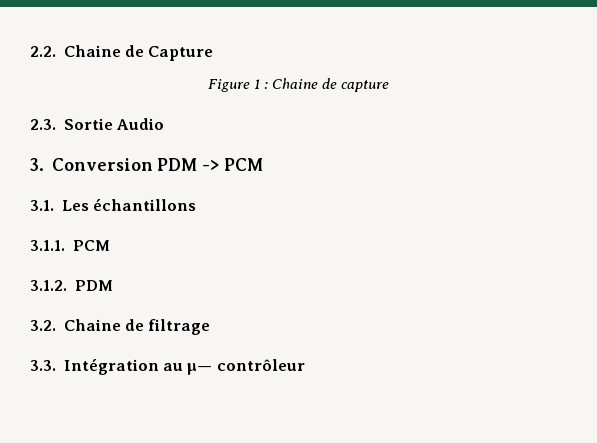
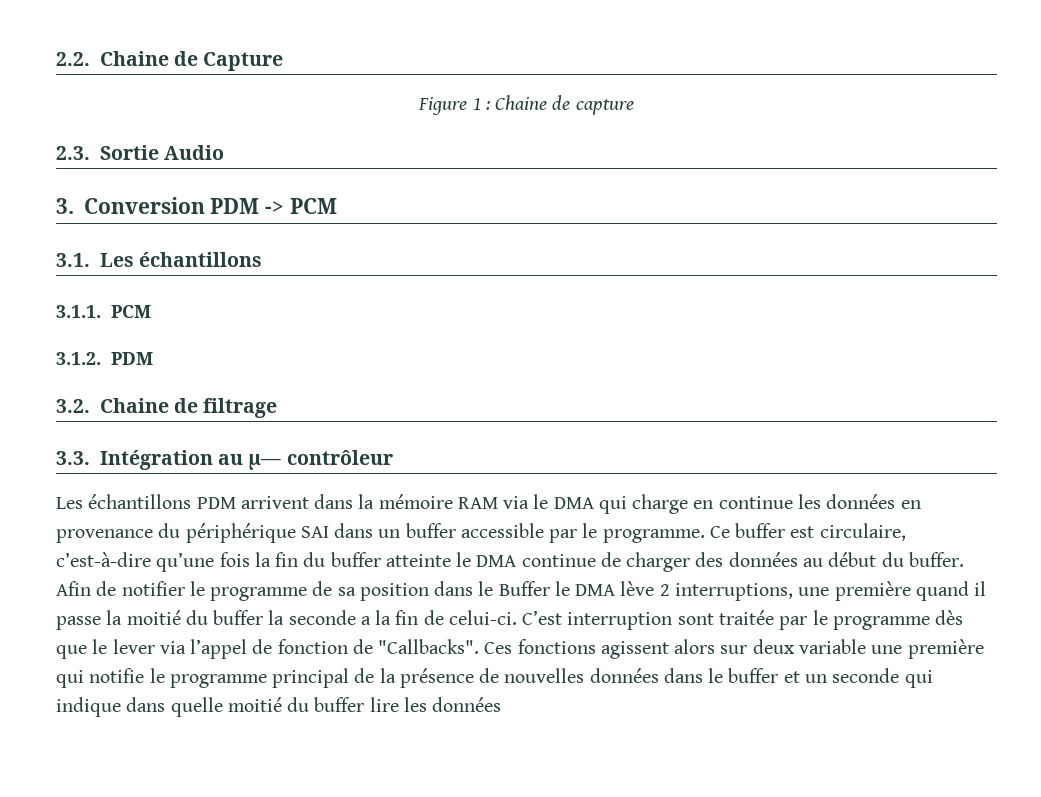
+ Les échantillons PDM arrivent dans la mémoire RAM via le DMA qui charge en continue les données en provenance du périphérique SAI dans un buffer accessible par le programme. Ce buffer est circulaire, c’est-à-dire qu’une fois la fin du buffer atteinte le DMA continue de charger des données au début du buffer. Afin de notifier le programme de sa position dans le Buffer le DMA lève 2 interruptions, une première quand il passe la moitié du buffer la seconde a la fin de celui-ci. C’est interruption sont traitée par le programme dès que le lever via l’appel de fonction de "Callbacks". Ces fonctions agissent alors sur deux variable une première qui notifie le programme principal de la présence de nouvelles données dans le buffer et un seconde qui indique dans quelle moitié du buffer lire les données

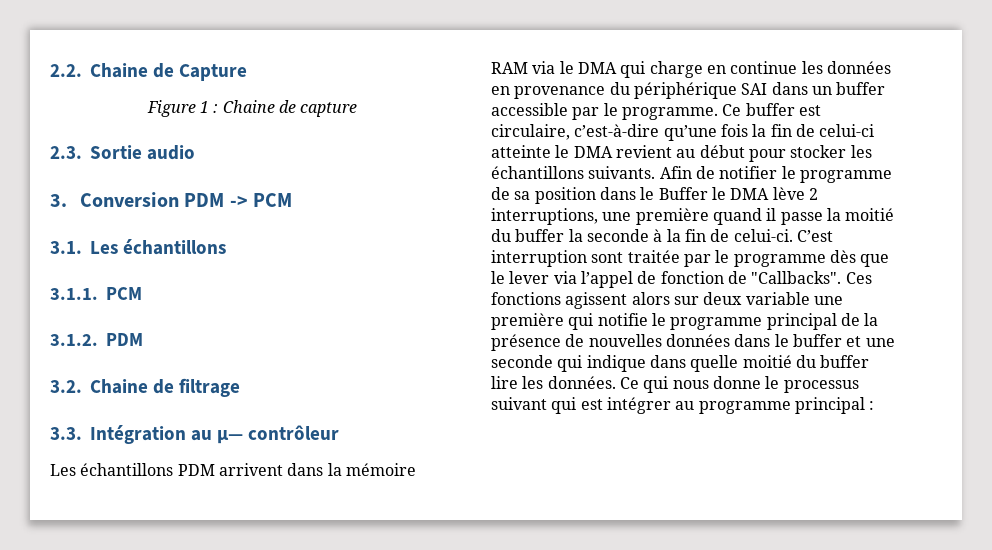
- 2.3. Sortie Audio
+ 2.3. Sortie audio
- Ce buffer est circulaire, c’est-à-dire qu’une fois la fin du buffer atteinte le DMA continue de charger des données au début du buffer.
+ Ce buffer est circulaire, c’est-à-dire qu’une fois la fin de celui-ci atteinte le DMA revient au début pour stocker les échantillons suivants.
- Afin de notifier le programme de sa position dans le Buffer le DMA lève 2 interruptions, une première quand il passe la moitié du buffer la seconde a la fin de celui-ci.
+ Afin de notifier le programme de sa position dans le Buffer le DMA lève 2 interruptions, une première quand il passe la moitié du buffer la seconde à la fin de celui-ci.
- Ces fonctions agissent alors sur deux variable une première qui notifie le programme principal de la présence de nouvelles données dans le buffer et un seconde qui indique dans quelle moitié du buffer lire les données
+ Ces fonctions agissent alors sur deux variable une première qui notifie le programme principal de la présence de nouvelles données dans le buffer et une seconde qui indique dans quelle moitié du buffer lire les données. Ce qui nous donne le processus suivant qui est intégrer au programme principal :

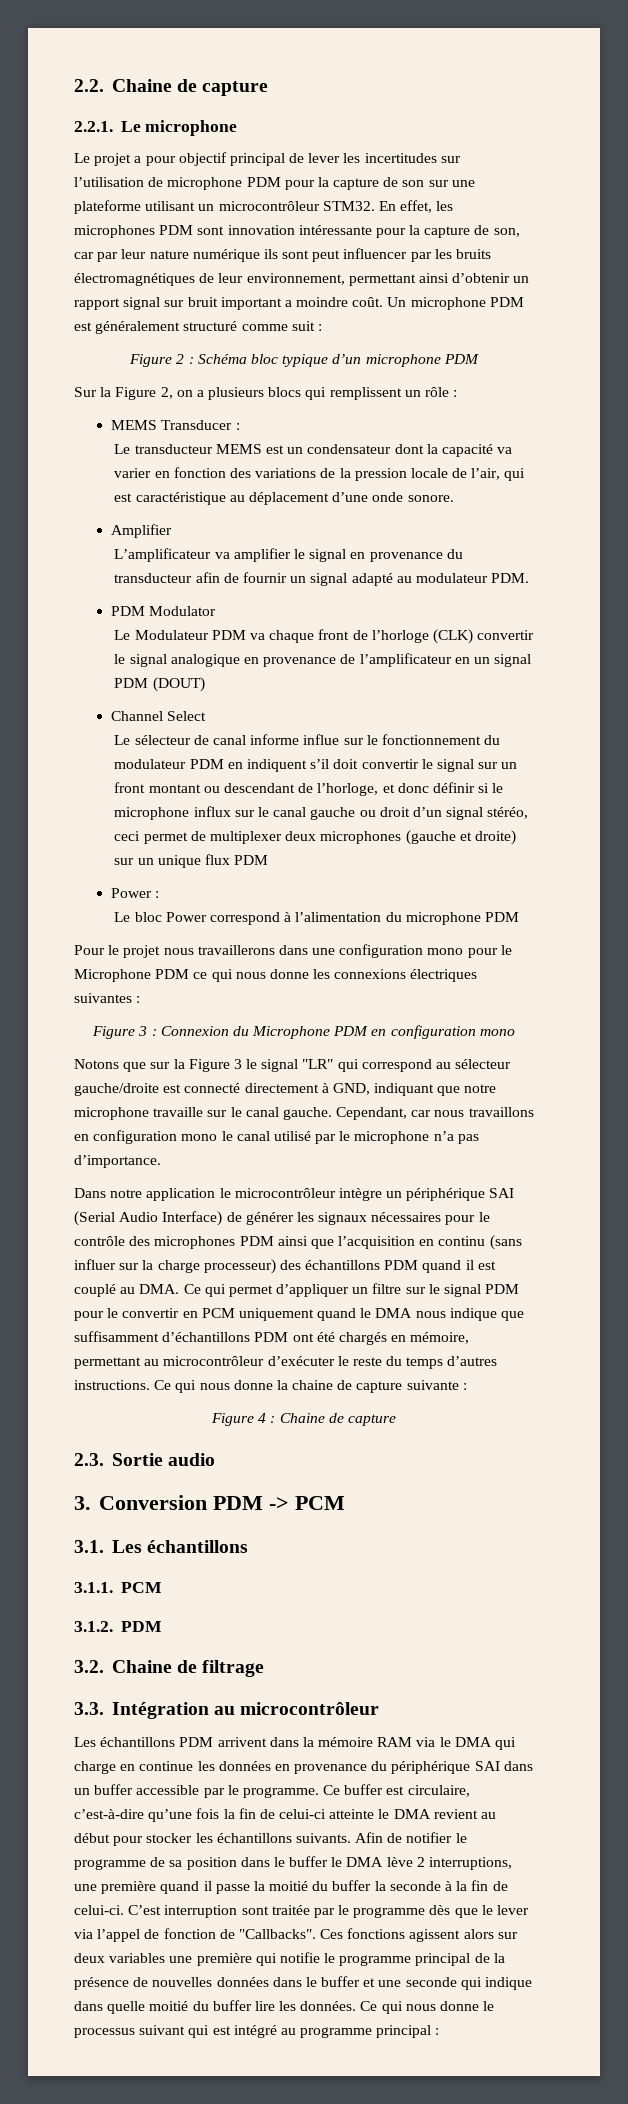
- 2.2. Chaine de Capture
- Figure 1 : Chaine de capture
+ 2.2. Chaine de capture
+ 2.2.1. Le microphone
+ Le projet a pour objectif principal de lever les incertitudes sur l’utilisation de microphone PDM pour la capture de son sur une plateforme utilisant un microcontrôleur STM32. En effet, les microphones PDM sont innovation intéressante pour la capture de son, car par leur nature numérique ils sont peut influencer par les bruits électromagnétiques de leur environnement, permettant ainsi d’obtenir un rapport signal sur bruit important a moindre coût. Un microphone PDM est généralement structuré comme suit :
+ Figure 2 : Schéma bloc typique d’un microphone PDM
+ Sur la Figure 2, on a plusieurs blocs qui remplissent un rôle :
+ MEMS Transducer :
+ Le transducteur MEMS est un condensateur dont la capacité va varier en fonction des variations de la pression locale de l’air, qui est caractéristique au déplacement d’une onde sonore.
+ Amplifier
+ L’amplificateur va amplifier le signal en provenance du transducteur afin de fournir un signal adapté au modulateur PDM.
+ PDM Modulator
+ Le Modulateur PDM va chaque front de l’horloge (CLK) convertir le signal analogique en provenance de l’amplificateur en un signal PDM (DOUT)
+ Channel Select
+ Le sélecteur de canal informe influe sur le fonctionnement du modulateur PDM en indiquent s’il doit convertir le signal sur un front montant ou descendant de l’horloge, et donc définir si le microphone influx sur le canal gauche ou droit d’un signal stéréo, ceci permet de multiplexer deux microphones (gauche et droite) sur un unique flux PDM
+ Power :
+ Le bloc Power correspond à l’alimentation du microphone PDM
+ Pour le projet nous travaillerons dans une configuration mono pour le Microphone PDM ce qui nous donne les connexions électriques suivantes :
+ Figure 3 : Connexion du Microphone PDM en configuration mono
+ Notons que sur la Figure 3 le signal "LR" qui correspond au sélecteur gauche/droite est connecté directement à GND, indiquant que notre microphone travaille sur le canal gauche. Cependant, car nous travaillons en configuration mono le canal utilisé par le microphone n’a pas d’importance.
+ Dans notre application le microcontrôleur intègre un périphérique SAI (Serial Audio Interface) de générer les signaux nécessaires pour le contrôle des microphones PDM ainsi que l’acquisition en continu (sans influer sur la charge processeur) des échantillons PDM quand il est couplé au DMA. Ce qui permet d’appliquer un filtre sur le signal PDM pour le convertir en PCM uniquement quand le DMA nous indique que suffisamment d’échantillons PDM ont été chargés en mémoire, permettant au microcontrôleur d’exécuter le reste du temps d’autres instructions. Ce qui nous donne la chaine de capture suivante :
+ Figure 4 : Chaine de capture
- 3.3. Intégration au µ— contrôleur
+ 3.3. Intégration au microcontrôleur
- Afin de notifier le programme de sa position dans le Buffer le DMA lève 2 interruptions, une première quand il passe la moitié du buffer la seconde à la fin de celui-ci.
+ Afin de notifier le programme de sa position dans le buffer le DMA lève 2 interruptions, une première quand il passe la moitié du buffer la seconde à la fin de celui-ci.
- Ces fonctions agissent alors sur deux variable une première qui notifie le programme principal de la présence de nouvelles données dans le buffer et une seconde qui indique dans quelle moitié du buffer lire les données.
+ Ces fonctions agissent alors sur deux variables une première qui notifie le programme principal de la présence de nouvelles données dans le buffer et une seconde qui indique dans quelle moitié du buffer lire les données.
- Ce qui nous donne le processus suivant qui est intégrer au programme principal :
+ Ce qui nous donne le processus suivant qui est intégré au programme principal :

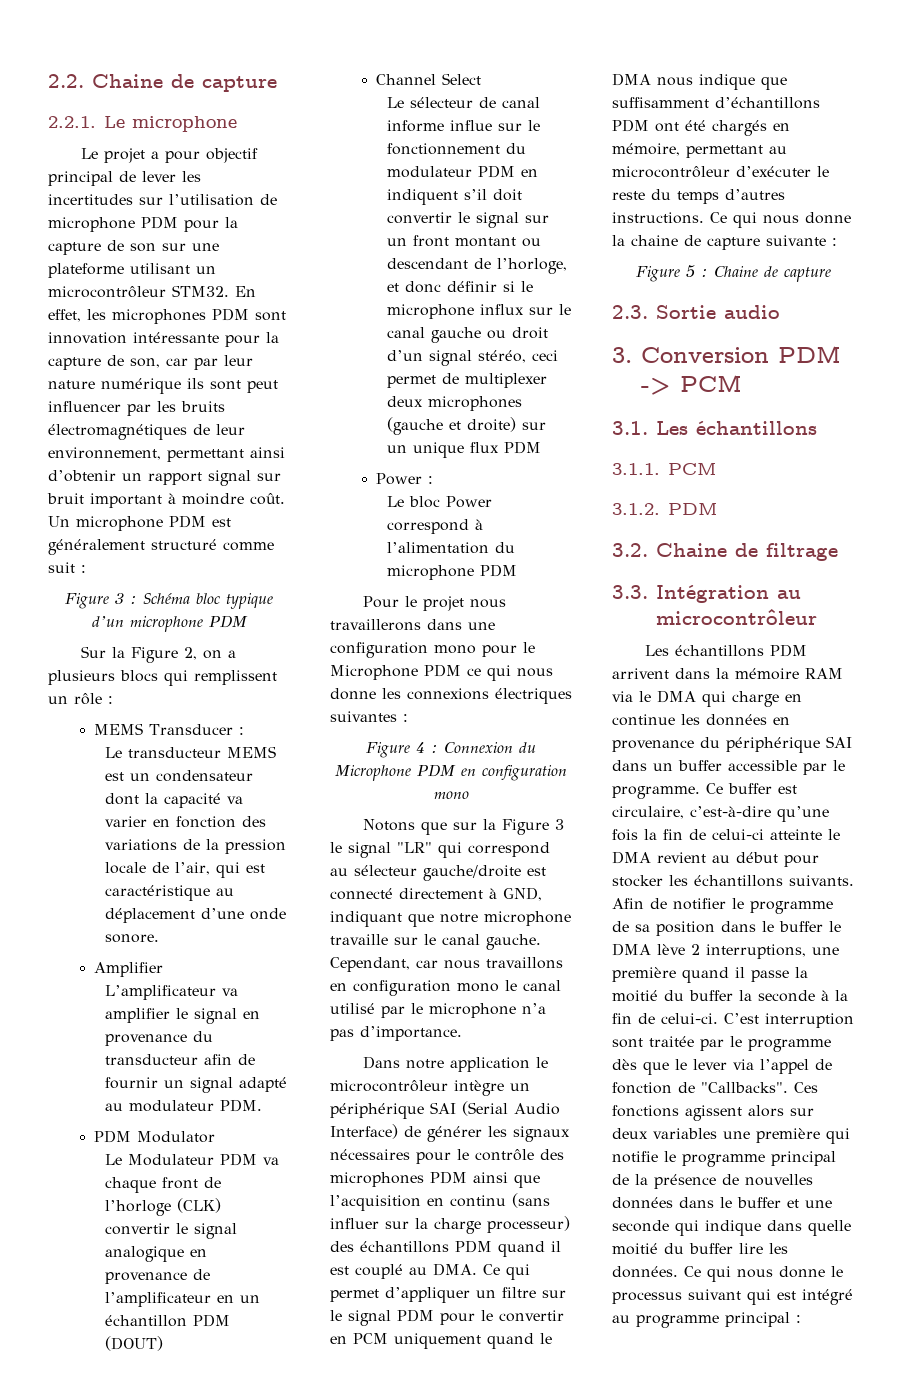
- En effet, les microphones PDM sont innovation intéressante pour la capture de son, car par leur nature numérique ils sont peut influencer par les bruits électromagnétiques de leur environnement, permettant ainsi d’obtenir un rapport signal sur bruit important a moindre coût.
+ En effet, les microphones PDM sont innovation intéressante pour la capture de son, car par leur nature numérique ils sont peut influencer par les bruits électromagnétiques de leur environnement, permettant ainsi d’obtenir un rapport signal sur bruit important à moindre coût.
- Figure 2 : Schéma bloc typique d’un microphone PDM
+ Figure 3 : Schéma bloc typique d’un microphone PDM
- Le Modulateur PDM va chaque front de l’horloge (CLK) convertir le signal analogique en provenance de l’amplificateur en un signal PDM (DOUT)
+ Le Modulateur PDM va chaque front de l’horloge (CLK) convertir le signal analogique en provenance de l’amplificateur en un échantillon PDM (DOUT)
- Figure 3 : Connexion du Microphone PDM en configuration mono
+ Figure 4 : Connexion du Microphone PDM en configuration mono
- Figure 4 : Chaine de capture
+ Figure 5 : Chaine de capture

